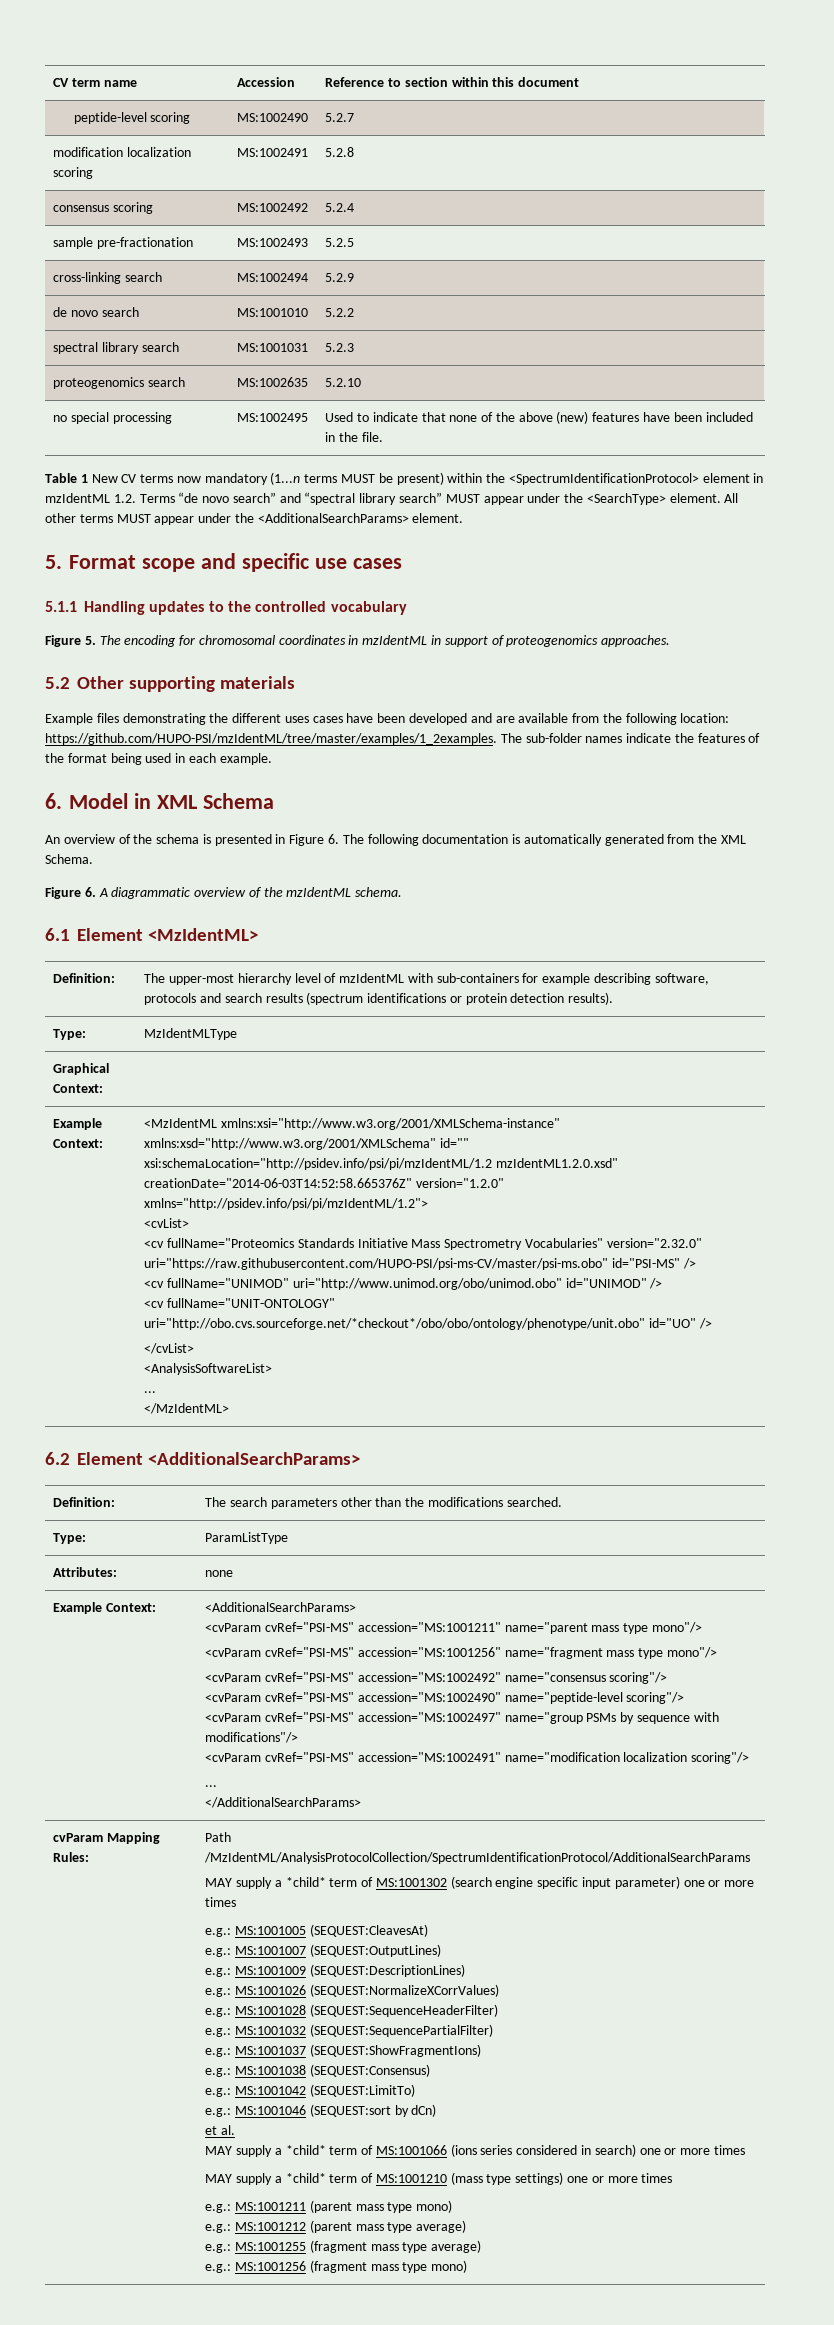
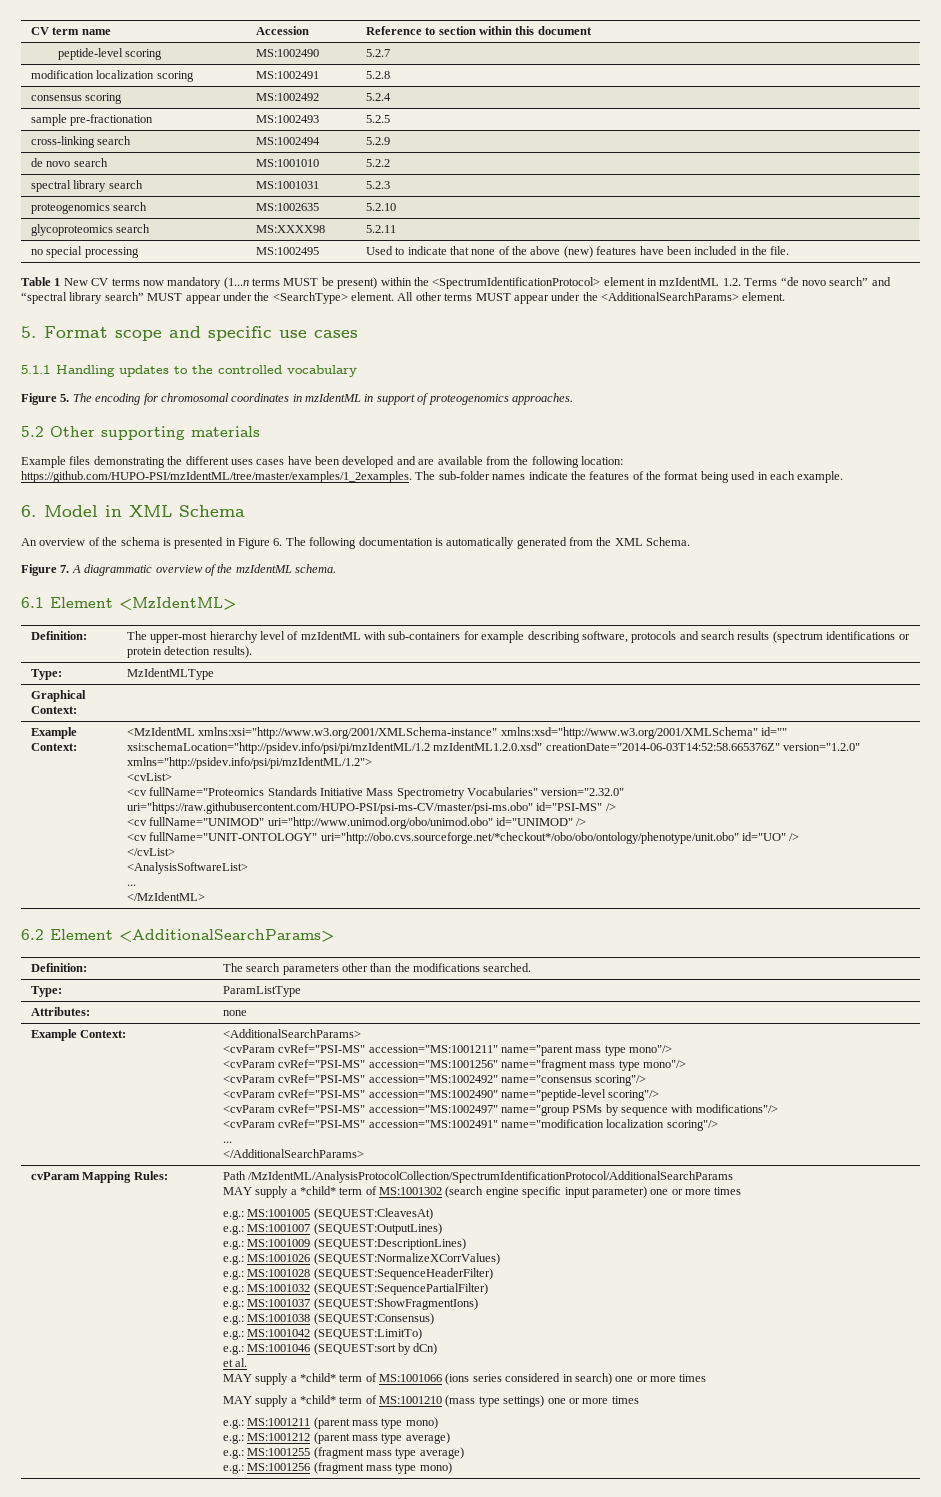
+ glycoproteomics search | MS:XXXX98 | 5.2.11
- Figure 6. A diagrammatic overview of the mzIdentML schema.
+ Figure 7. A diagrammatic overview of the mzIdentML schema.

